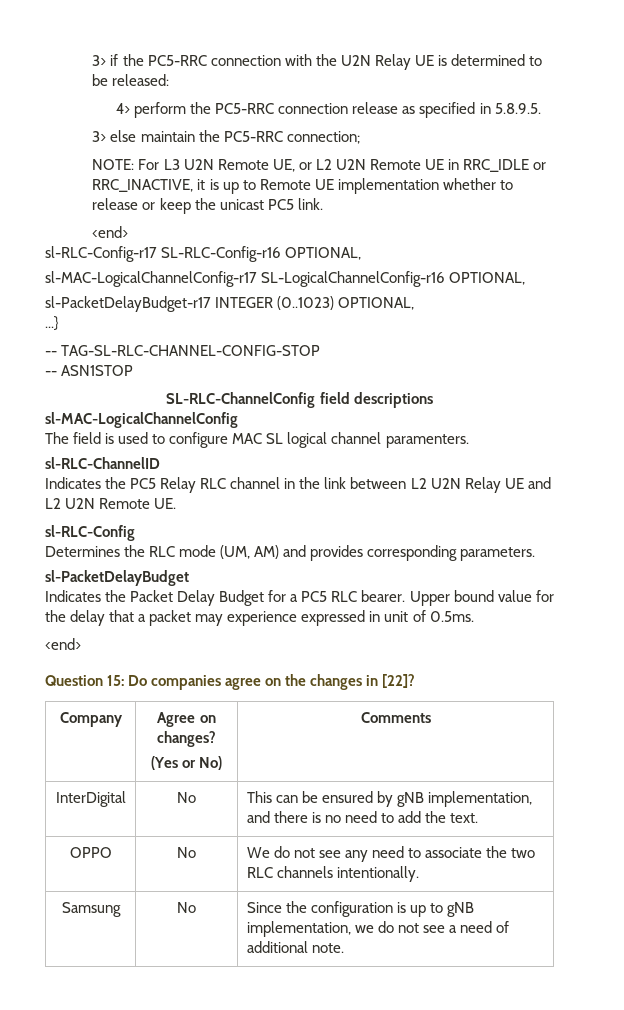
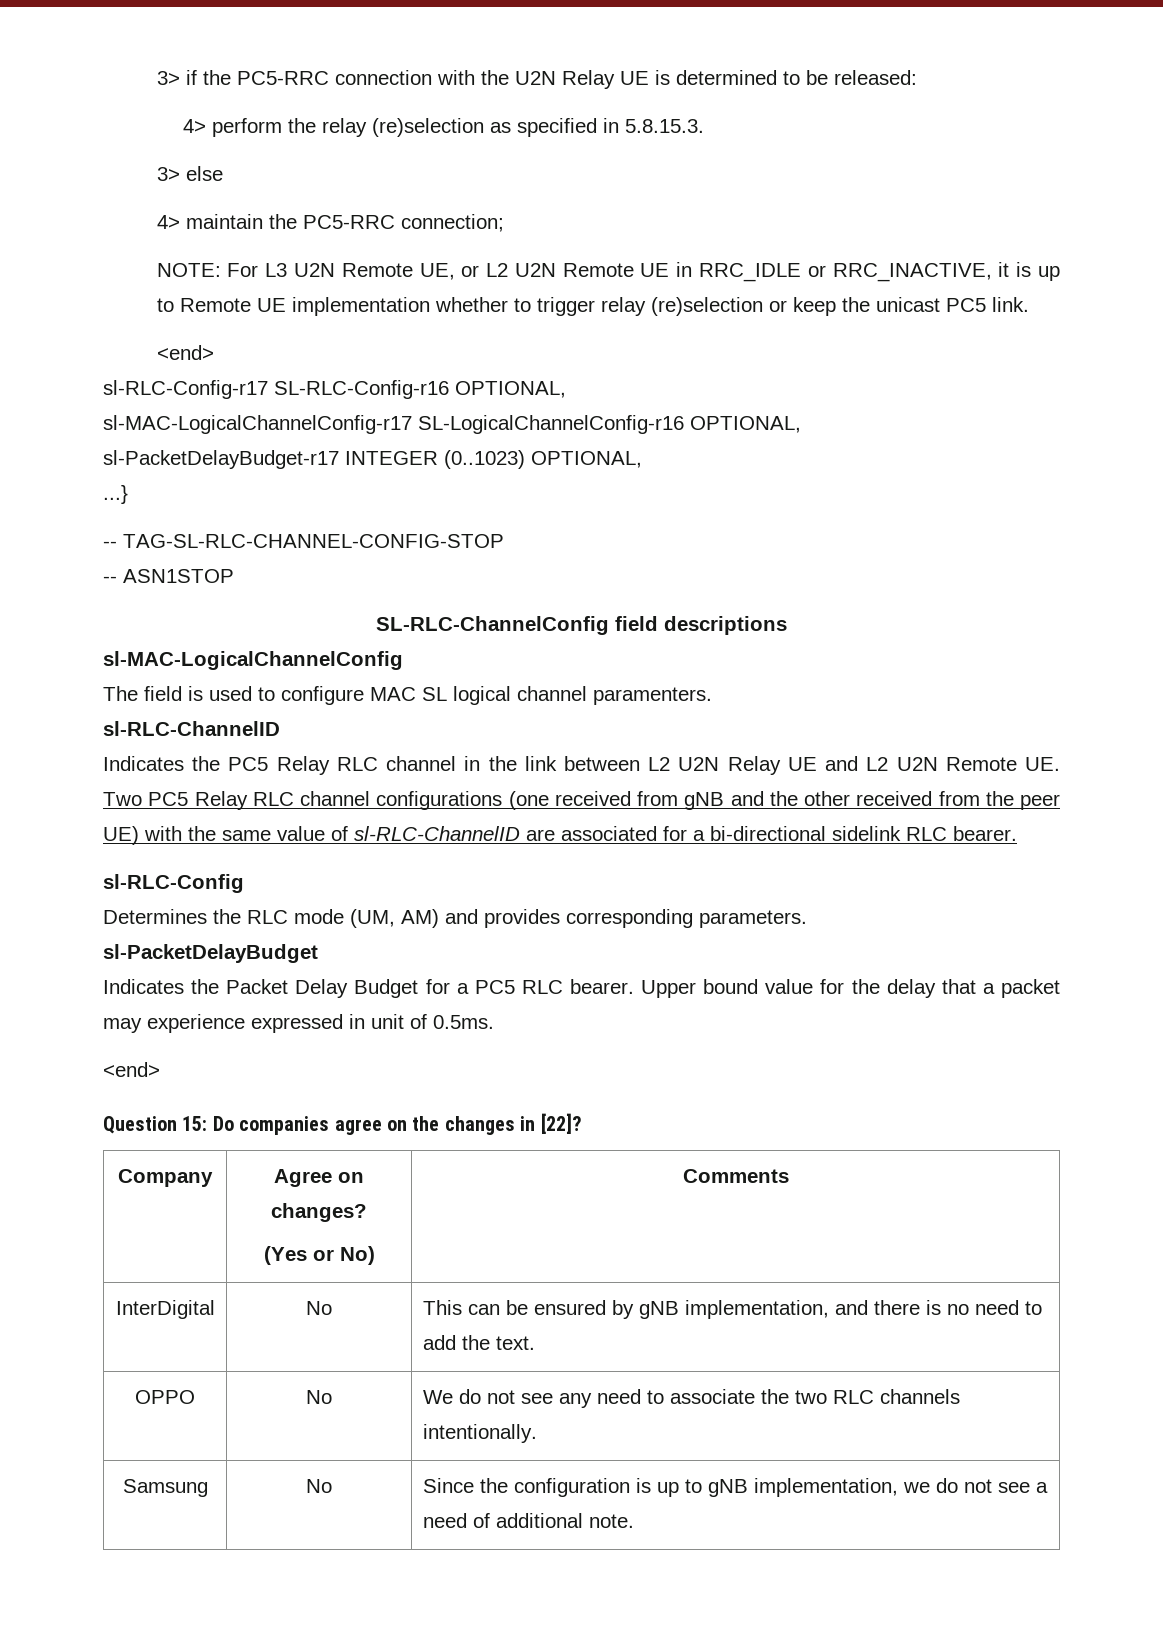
- 4> perform the PC5-RRC connection release as specified in 5.8.9.5.
+ 4> perform the relay (re)selection as specified in 5.8.15.3.
- 3> else maintain the PC5-RRC connection;
+ 3> else
+ 4> maintain the PC5-RRC connection;
- NOTE: For L3 U2N Remote UE, or L2 U2N Remote UE in RRC_IDLE or RRC_INACTIVE, it is up to Remote UE implementation whether to release or keep the unicast PC5 link.
+ NOTE: For L3 U2N Remote UE, or L2 U2N Remote UE in RRC_IDLE or RRC_INACTIVE, it is up to Remote UE implementation whether to trigger relay (re)selection or keep the unicast PC5 link.
- Indicates the PC5 Relay RLC channel in the link between L2 U2N Relay UE and L2 U2N Remote UE.
+ Indicates the PC5 Relay RLC channel in the link between L2 U2N Relay UE and L2 U2N Remote UE. Two PC5 Relay RLC channel configurations (one received from gNB and the other received from the peer UE) with the same value of sl-RLC-ChannelID are associated for a bi-directional sidelink RLC bearer.

